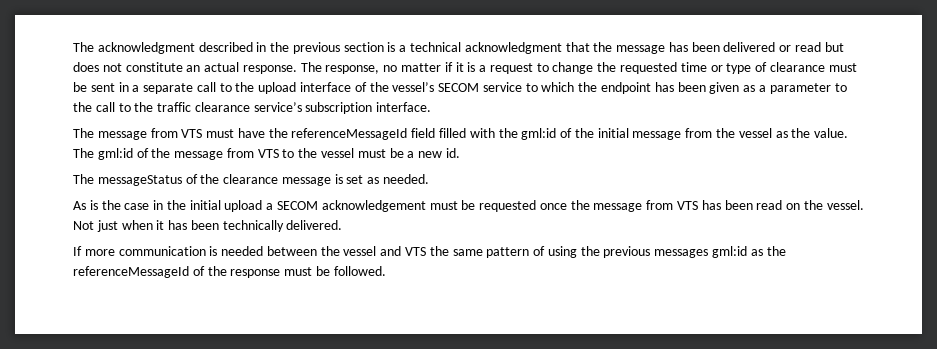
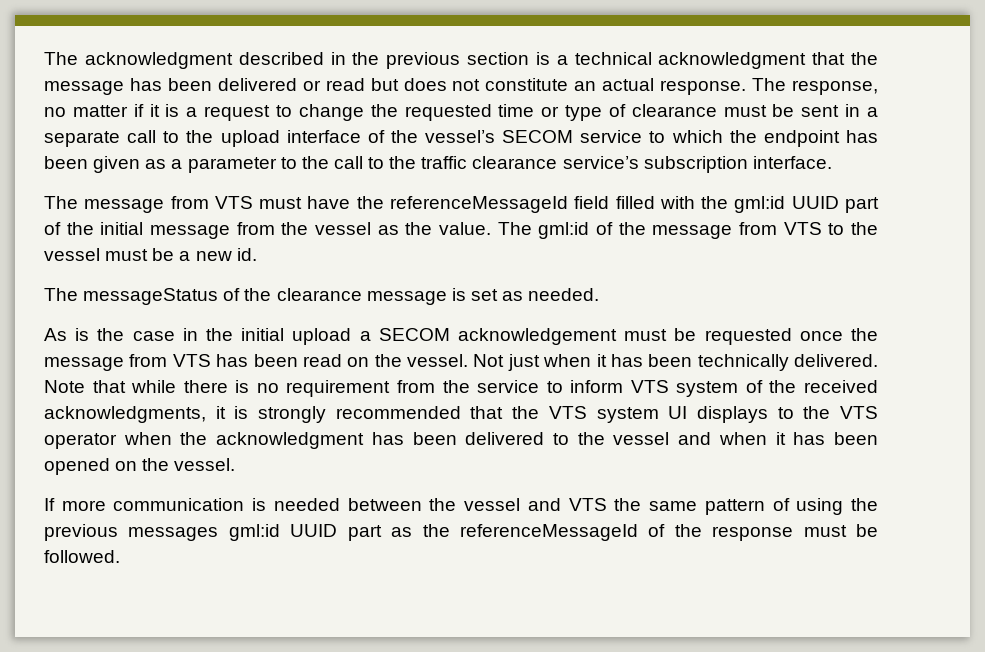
- The message from VTS must have the referenceMessageId field filled with the gml:id of the initial message from the vessel as the value.
+ The message from VTS must have the referenceMessageId field filled with the gml:id UUID part of the initial message from the vessel as the value.
+ Note that while there is no requirement from the service to inform VTS system of the received acknowledgments, it is strongly recommended that the VTS system UI displays to the VTS operator when the acknowledgment has been delivered to the vessel and when it has been opened on the vessel.
- If more communication is needed between the vessel and VTS the same pattern of using the previous messages gml:id as the referenceMessageId of the response must be followed.
+ If more communication is needed between the vessel and VTS the same pattern of using the previous messages gml:id UUID part as the referenceMessageId of the response must be followed.

